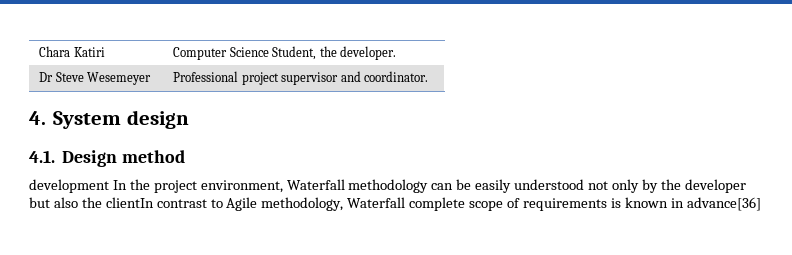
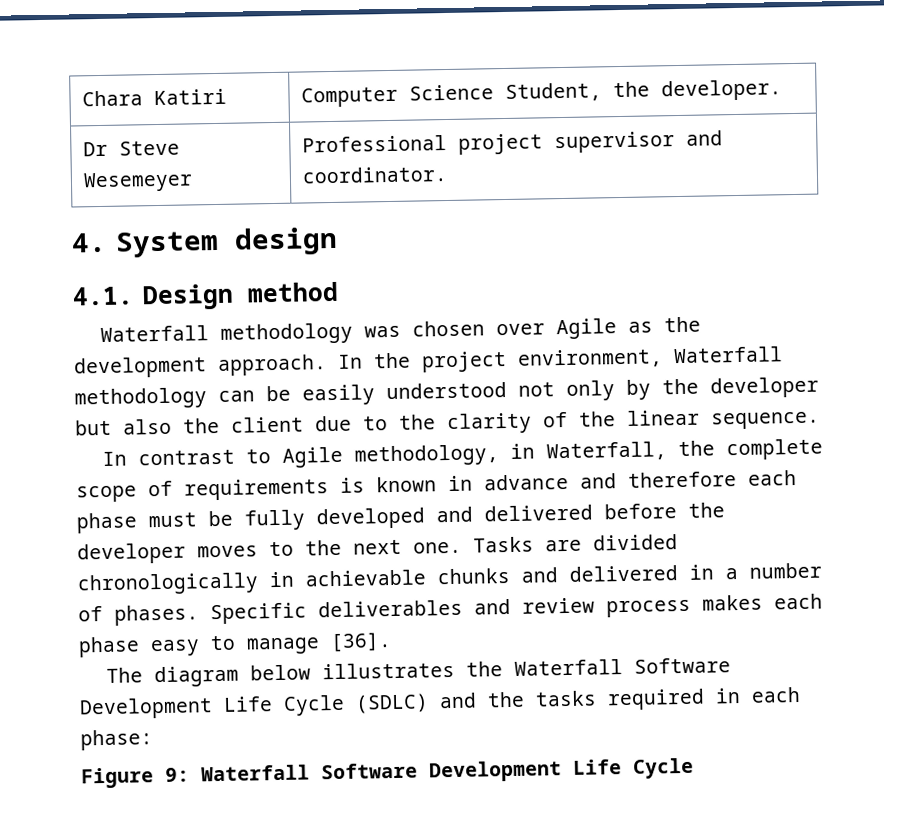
- development In the project environment, Waterfall methodology can be easily understood not only by the developer but also the clientIn contrast to Agile methodology, Waterfall complete scope of requirements is known in advance[36]
+ Waterfall methodology was chosen over Agile as the development approach. In the project environment, Waterfall methodology can be easily understood not only by the developer but also the client due to the clarity of the linear sequence.
+ In contrast to Agile methodology, in Waterfall, the complete scope of requirements is known in advance and therefore each phase must be fully developed and delivered before the developer moves to the next one. Tasks are divided chronologically in achievable chunks and delivered in a number of phases. Specific deliverables and review process makes each phase easy to manage [36].
+ The diagram below illustrates the Waterfall Software Development Life Cycle (SDLC) and the tasks required in each phase:
+ Figure 9: Waterfall Software Development Life Cycle

